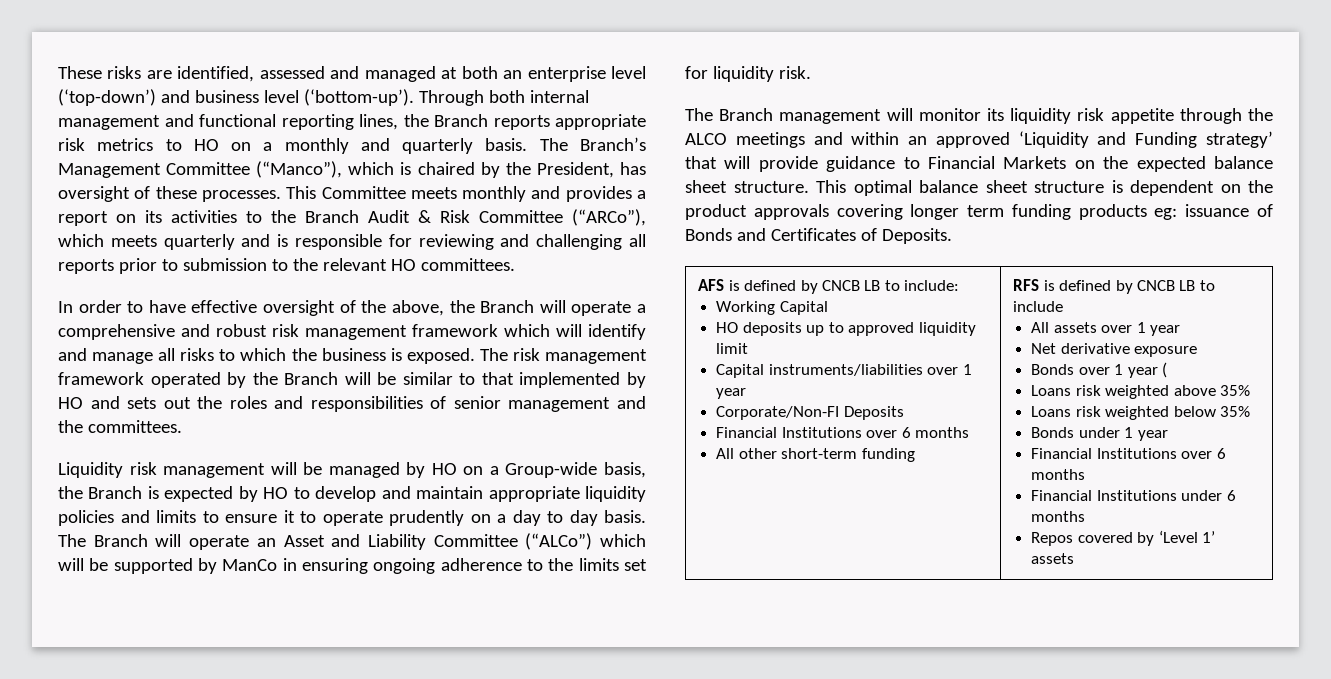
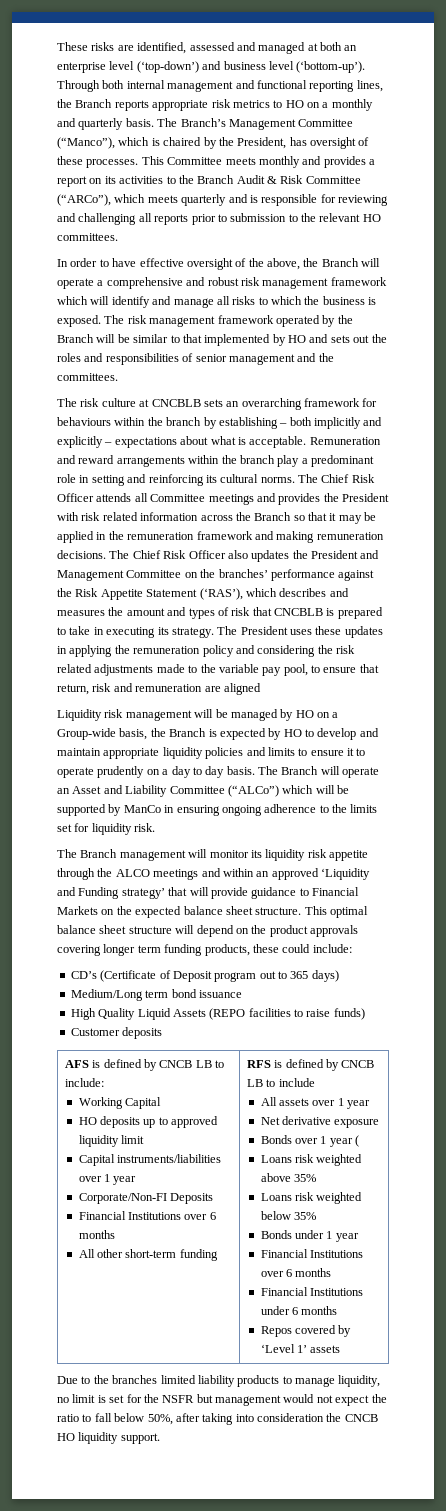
+ The risk culture at CNCBLB sets an overarching framework for behaviours within the branch by establishing – both implicitly and explicitly – expectations about what is acceptable. Remuneration and reward arrangements within the branch play a predominant role in setting and reinforcing its cultural norms. The Chief Risk Officer attends all Committee meetings and provides the President with risk related information across the Branch so that it may be applied in the remuneration framework and making remuneration decisions. The Chief Risk Officer also updates the President and Management Committee on the branches’ performance against the Risk Appetite Statement (‘RAS’), which describes and measures the amount and types of risk that CNCBLB is prepared to take in executing its strategy. The President uses these updates in applying the remuneration policy and considering the risk related adjustments made to the variable pay pool, to ensure that return, risk and remuneration are aligned
- This optimal balance sheet structure is dependent on the product approvals covering longer term funding products eg: issuance of Bonds and Certificates of Deposits.
+ This optimal balance sheet structure will depend on the product approvals covering longer term funding products, these could include:
+ CD’s (Certificate of Deposit program out to 365 days)
+ Medium/Long term bond issuance
+ High Quality Liquid Assets (REPO facilities to raise funds)
+ Customer deposits
+ Due to the branches limited liability products to manage liquidity, no limit is set for the NSFR but management would not expect the ratio to fall below 50%, after taking into consideration the CNCB HO liquidity support.

